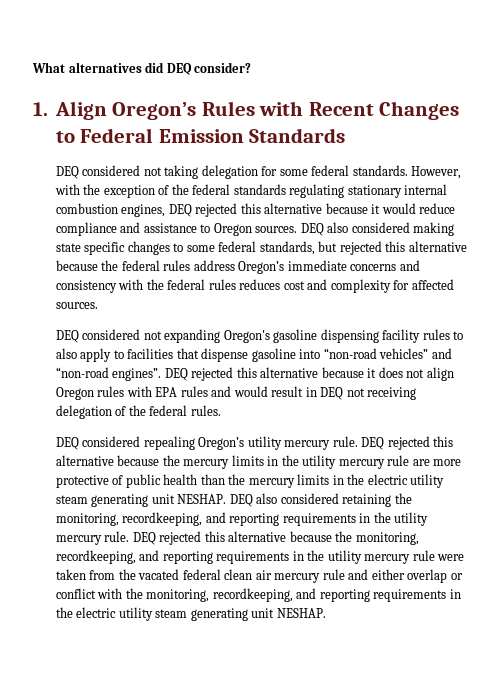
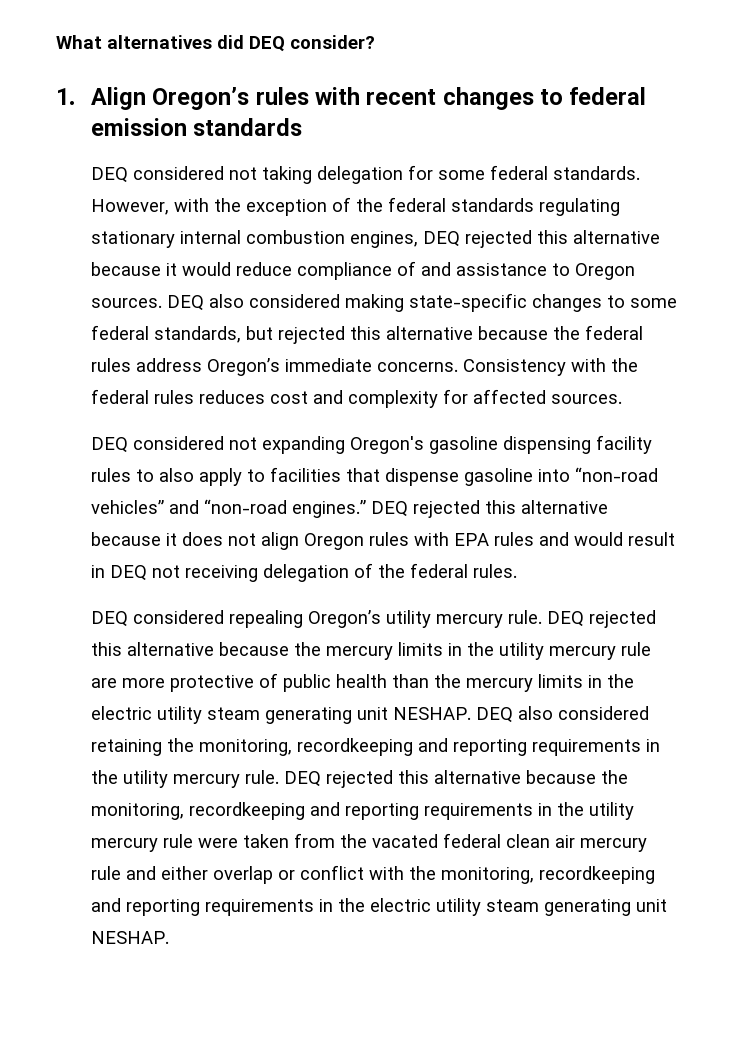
- 1. Align Oregon’s Rules with Recent Changes to Federal Emission Standards
+ 1. Align Oregon’s rules with recent changes to federal emission standards
- However, with the exception of the federal standards regulating stationary internal combustion engines, DEQ rejected this alternative because it would reduce compliance and assistance to Oregon sources.
+ However, with the exception of the federal standards regulating stationary internal combustion engines, DEQ rejected this alternative because it would reduce compliance of and assistance to Oregon sources.
- DEQ also considered making state specific changes to some federal standards, but rejected this alternative because the federal rules address Oregon’s immediate concerns and consistency with the federal rules reduces cost and complexity for affected sources.
+ DEQ also considered making state-specific changes to some federal standards, but rejected this alternative because the federal rules address Oregon’s immediate concerns. Consistency with the federal rules reduces cost and complexity for affected sources.
- DEQ considered not expanding Oregon's gasoline dispensing facility rules to also apply to facilities that dispense gasoline into “non-road vehicles” and “non-road engines”.
+ DEQ considered not expanding Oregon's gasoline dispensing facility rules to also apply to facilities that dispense gasoline into “non-road vehicles” and “non-road engines.”
- DEQ also considered retaining the monitoring, recordkeeping, and reporting requirements in the utility mercury rule.
+ DEQ also considered retaining the monitoring, recordkeeping and reporting requirements in the utility mercury rule.
- DEQ rejected this alternative because the monitoring, recordkeeping, and reporting requirements in the utility mercury rule were taken from the vacated federal clean air mercury rule and either overlap or conflict with the monitoring, recordkeeping, and reporting requirements in the electric utility steam generating unit NESHAP.
+ DEQ rejected this alternative because the monitoring, recordkeeping and reporting requirements in the utility mercury rule were taken from the vacated federal clean air mercury rule and either overlap or conflict with the monitoring, recordkeeping and reporting requirements in the electric utility steam generating unit NESHAP.

